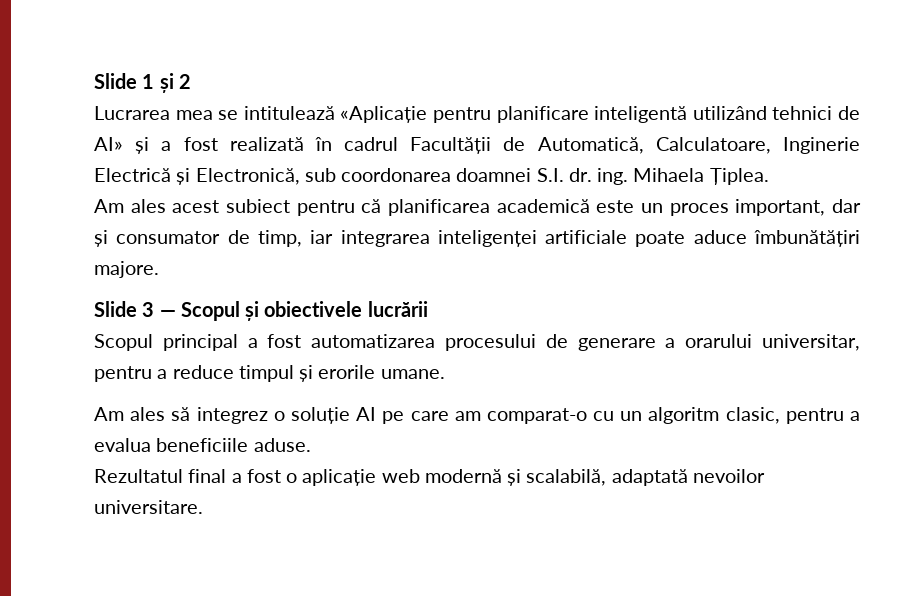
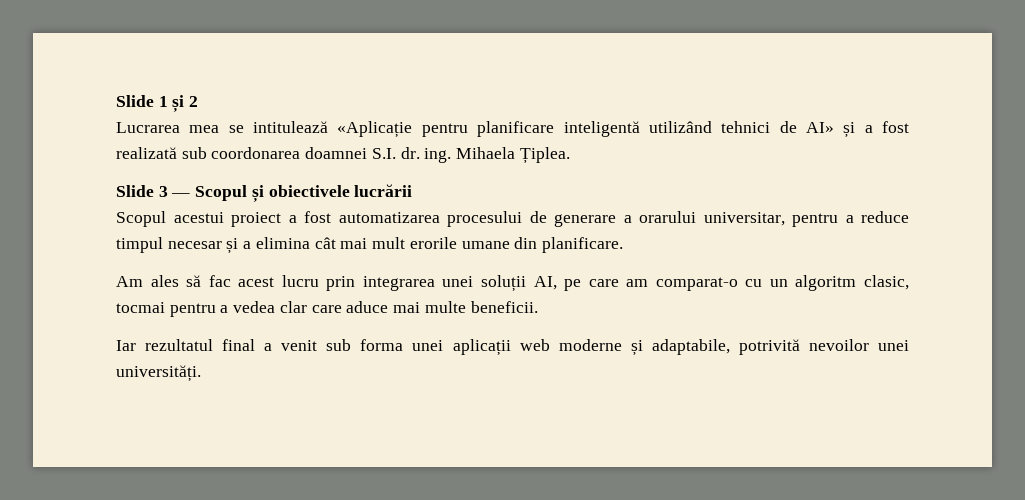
- Lucrarea mea se intitulează «Aplicație pentru planificare inteligentă utilizând tehnici de AI» și a fost realizată în cadrul Facultății de Automatică, Calculatoare, Inginerie Electrică și Electronică, sub coordonarea doamnei S.I. dr. ing.
+ Lucrarea mea se intitulează «Aplicație pentru planificare inteligentă utilizând tehnici de AI» și a fost realizată sub coordonarea doamnei S.I. dr. ing.
- Am ales acest subiect pentru că planificarea academică este un proces important, dar și consumator de timp, iar integrarea inteligenței artificiale poate aduce îmbunătățiri majore.
- Scopul principal a fost automatizarea procesului de generare a orarului universitar, pentru a reduce timpul și erorile umane.
- Am ales să integrez o soluție AI pe care am comparat-o cu un algoritm clasic, pentru a evalua beneficiile aduse.
- Rezultatul final a fost o aplicație web modernă și scalabilă, adaptată nevoilor universitare.
+ Scopul acestui proiect a fost automatizarea procesului de generare a orarului universitar, pentru a reduce timpul necesar și a elimina cât mai mult erorile umane din planificare.
+ Am ales să fac acest lucru prin integrarea unei soluții AI, pe care am comparat-o cu un algoritm clasic, tocmai pentru a vedea clar care aduce mai multe beneficii.
+ Iar rezultatul final a venit sub forma unei aplicații web moderne și adaptabile, potrivită nevoilor unei universități.

